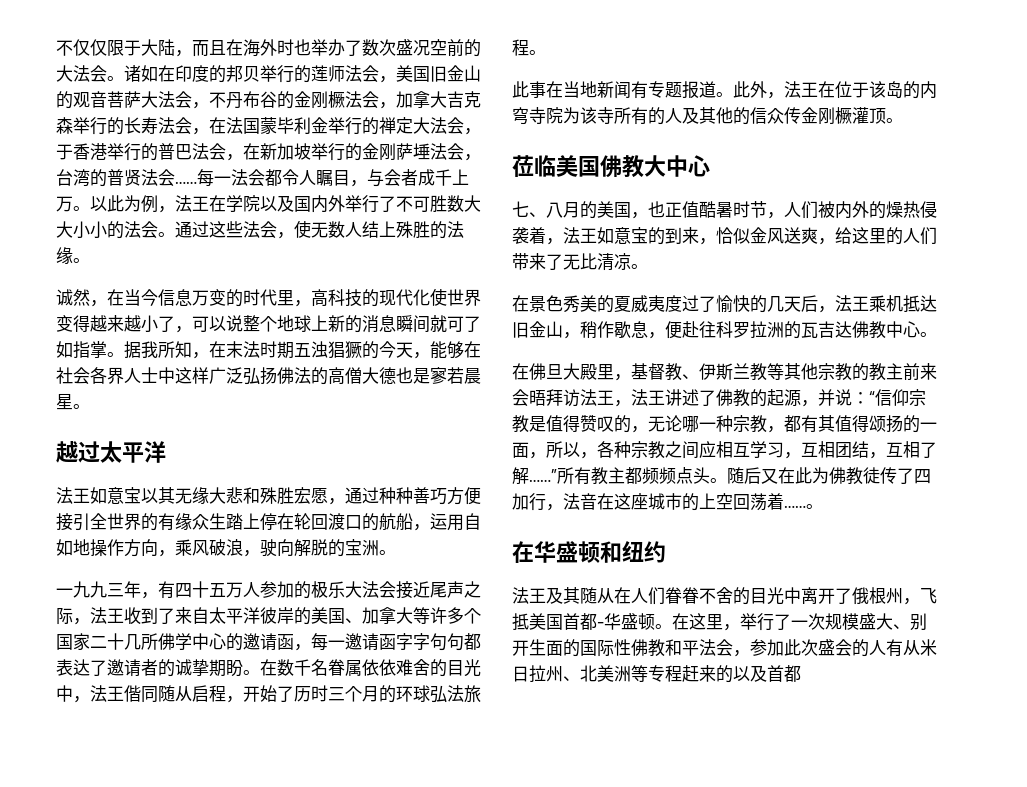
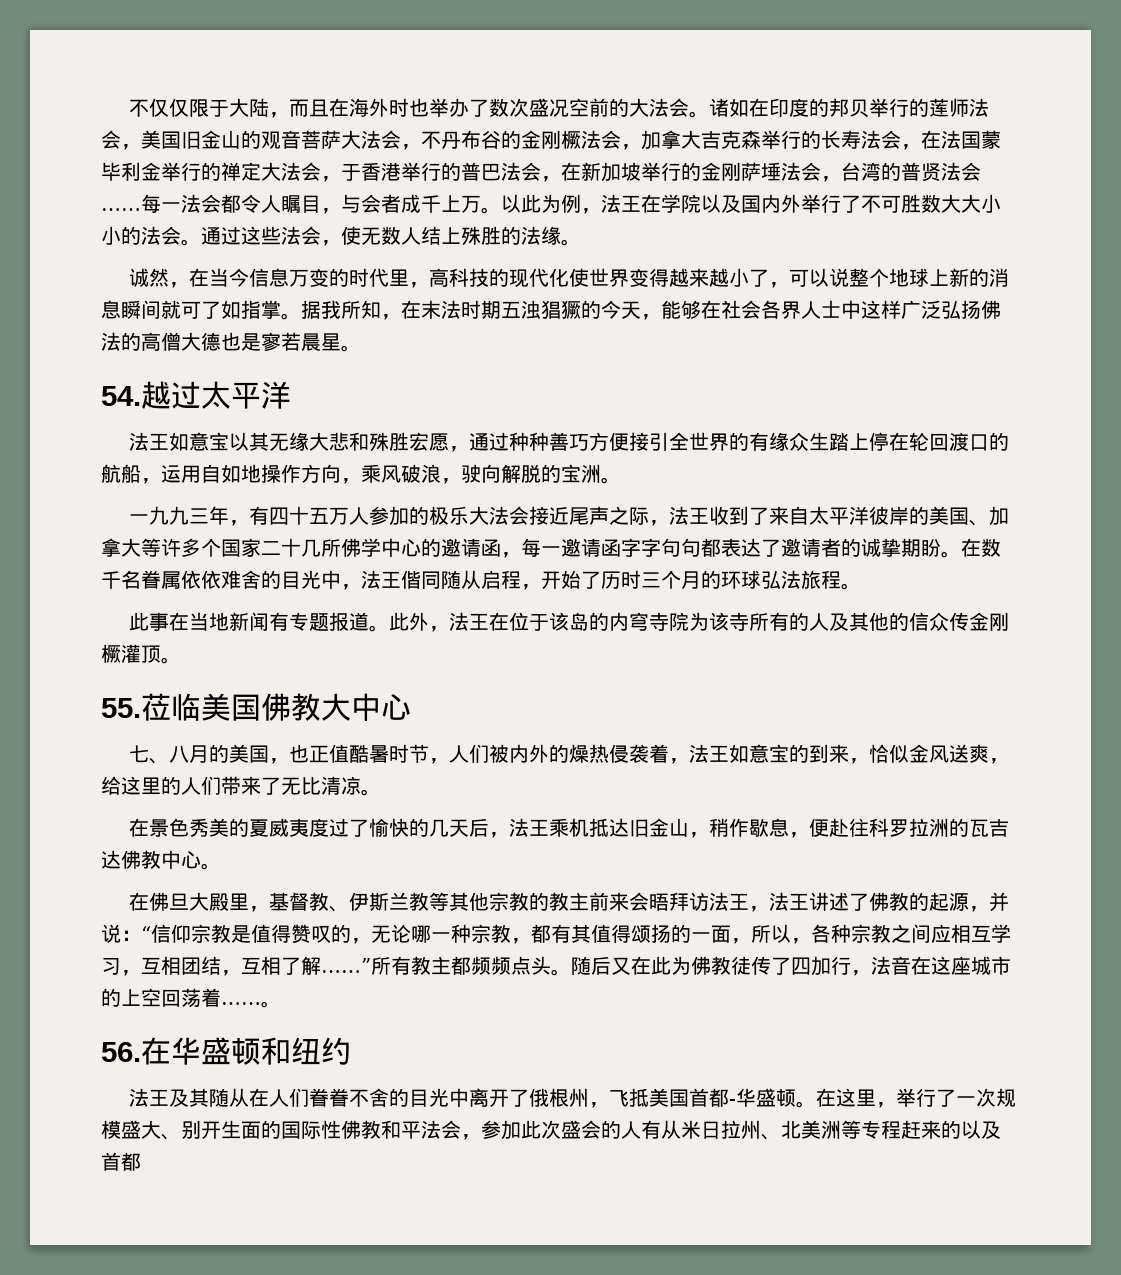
- 越过太平洋
+ 54.越过太平洋
- 莅临美国佛教大中心
+ 55.莅临美国佛教大中心
- 在华盛顿和纽约
+ 56.在华盛顿和纽约

